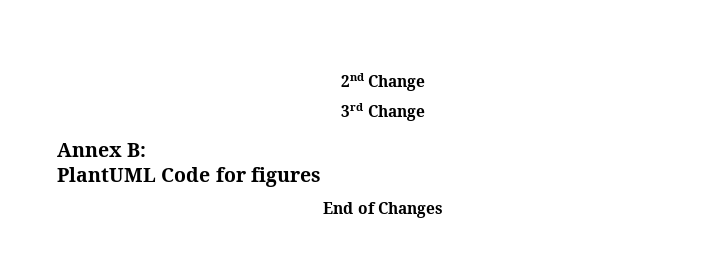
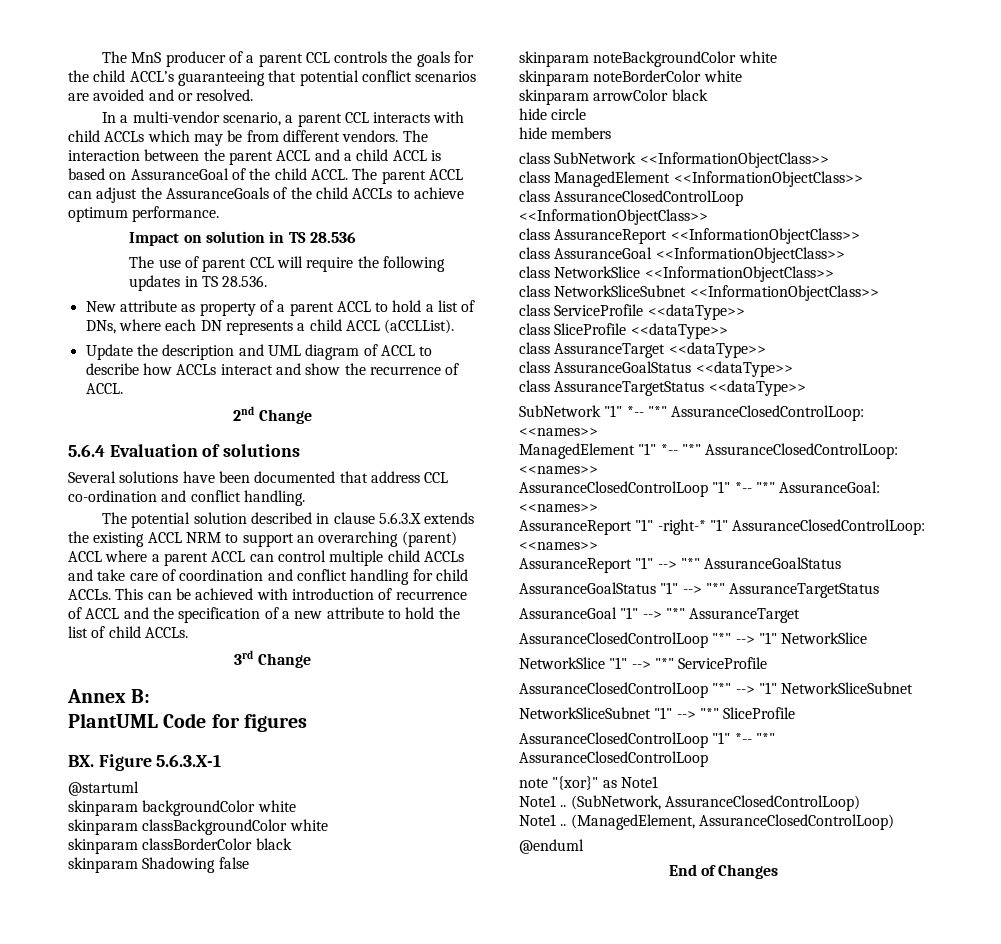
+ The MnS producer of a parent CCL controls the goals for the child ACCL’s guaranteeing that potential conflict scenarios are avoided and or resolved.
+ In a multi-vendor scenario, a parent CCL interacts with child ACCLs which may be from different vendors. The interaction between the parent ACCL and a child ACCL is based on AssuranceGoal of the child ACCL. The parent ACCL can adjust the AssuranceGoals of the child ACCLs to achieve optimum performance.
+ Impact on solution in TS 28.536
+ The use of parent CCL will require the following updates in TS 28.536.
+ New attribute as property of a parent ACCL to hold a list of DNs, where each DN represents a child ACCL (aCCLList).
+ Update the description and UML diagram of ACCL to describe how ACCLs interact and show the recurrence of ACCL.
  2nd Change
+ 5.6.4 Evaluation of solutions
+ Several solutions have been documented that address CCL co-ordination and conflict handling.
+ The potential solution described in clause 5.6.3.X extends the existing ACCL NRM to support an overarching (parent) ACCL where a parent ACCL can control multiple child ACCLs and take care of coordination and conflict handling for child ACCLs. This can be achieved with introduction of recurrence of ACCL and the specification of a new attribute to hold the list of child ACCLs.
+ BX. Figure 5.6.3.X-1
+ @startuml
+ skinparam backgroundColor white
+ skinparam classBackgroundColor white
+ skinparam classBorderColor black
+ skinparam Shadowing false
+ skinparam noteBackgroundColor white
+ skinparam noteBorderColor white
+ skinparam arrowColor black
+ hide circle
+ hide members
+ class SubNetwork <<InformationObjectClass>>
+ class ManagedElement <<InformationObjectClass>>
+ class AssuranceClosedControlLoop <<InformationObjectClass>>
+ class AssuranceReport <<InformationObjectClass>>
+ class AssuranceGoal <<InformationObjectClass>>
+ class NetworkSlice <<InformationObjectClass>>
+ class NetworkSliceSubnet <<InformationObjectClass>>
+ class ServiceProfile <<dataType>>
+ class SliceProfile <<dataType>>
+ class AssuranceTarget <<dataType>>
+ class AssuranceGoalStatus <<dataType>>
+ class AssuranceTargetStatus <<dataType>>
+ SubNetwork "1" *-- "*" AssuranceClosedControlLoop: <<names>>
+ ManagedElement "1" *-- "*" AssuranceClosedControlLoop: <<names>>
+ AssuranceClosedControlLoop "1" *-- "*" AssuranceGoal: <<names>>
+ AssuranceReport "1" -right-* "1" AssuranceClosedControlLoop: <<names>>
+ AssuranceReport "1" --> "*" AssuranceGoalStatus
+ AssuranceGoalStatus "1" --> "*" AssuranceTargetStatus
+ AssuranceGoal "1" --> "*" AssuranceTarget
+ AssuranceClosedControlLoop "*" --> "1" NetworkSlice
+ NetworkSlice "1" --> "*" ServiceProfile
+ AssuranceClosedControlLoop "*" --> "1" NetworkSliceSubnet
+ NetworkSliceSubnet "1" --> "*" SliceProfile
+ AssuranceClosedControlLoop "1" *-- "*" AssuranceClosedControlLoop
+ note "{xor}" as Note1
+ Note1 .. (SubNetwork, AssuranceClosedControlLoop)
+ Note1 .. (ManagedElement, AssuranceClosedControlLoop)
+ @enduml

